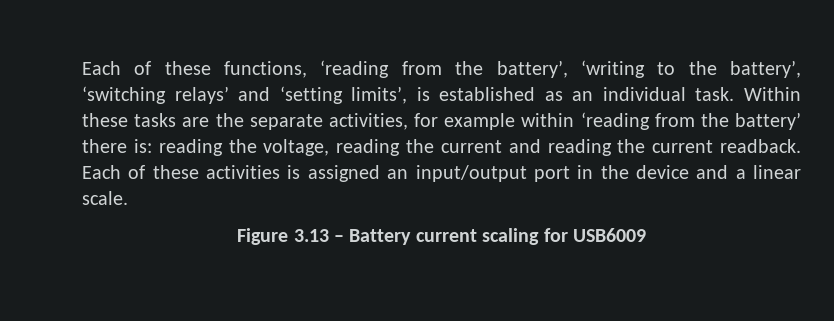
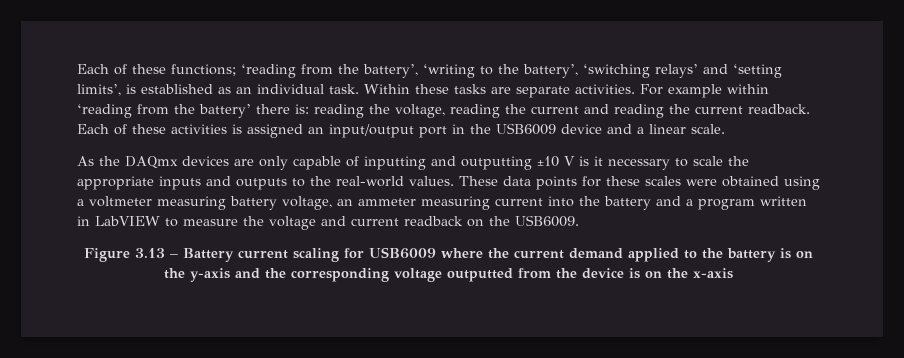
- Each of these functions, ‘reading from the battery’, ‘writing to the battery’, ‘switching relays’ and ‘setting limits’, is established as an individual task.
+ Each of these functions; ‘reading from the battery’, ‘writing to the battery’, ‘switching relays’ and ‘setting limits’, is established as an individual task.
- Within these tasks are the separate activities, for example within ‘reading from the battery’ there is: reading the voltage, reading the current and reading the current readback.
+ Within these tasks are separate activities. For example within ‘reading from the battery’ there is: reading the voltage, reading the current and reading the current readback.
- Each of these activities is assigned an input/output port in the device and a linear scale.
+ Each of these activities is assigned an input/output port in the USB6009 device and a linear scale.
+ As the DAQmx devices are only capable of inputting and outputting ±10 V is it necessary to scale the appropriate inputs and outputs to the real-world values. These data points for these scales were obtained using a voltmeter measuring battery voltage, an ammeter measuring current into the battery and a program written in LabVIEW to measure the voltage and current readback on the USB6009.
- Figure 3.13 – Battery current scaling for USB6009
+ Figure 3.13 – Battery current scaling for USB6009 where the current demand applied to the battery is on the y-axis and the corresponding voltage outputted from the device is on the x-axis

